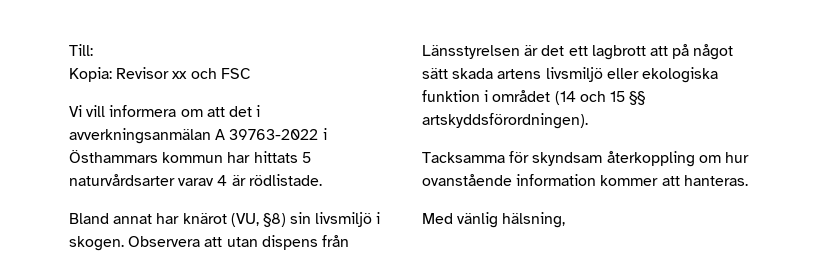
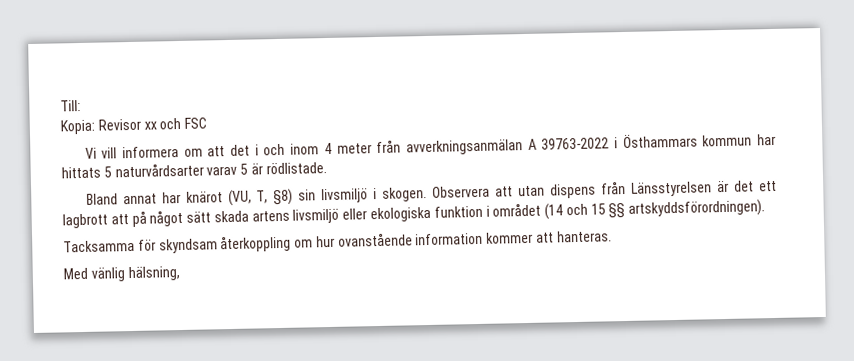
- Vi vill informera om att det i avverkningsanmälan A 39763-2022 i Östhammars kommun har hittats 5 naturvårdsarter varav 4 är rödlistade.
+ Vi vill informera om att det i och inom 4 meter från avverkningsanmälan A 39763-2022 i Östhammars kommun har hittats 5 naturvårdsarter varav 5 är rödlistade.
- Bland annat har knärot (VU, §8) sin livsmiljö i skogen.
+ Bland annat har knärot (VU, T, §8) sin livsmiljö i skogen.

